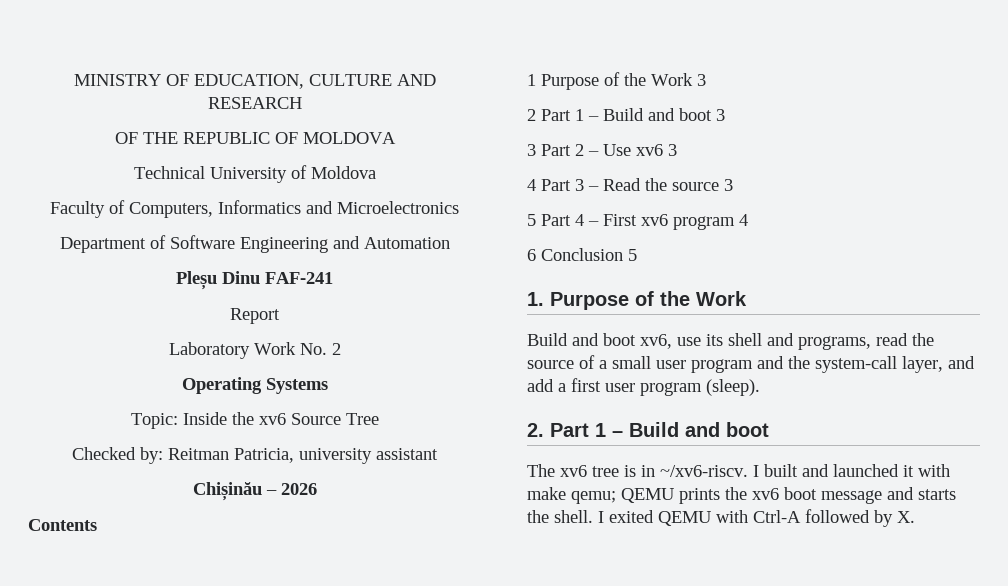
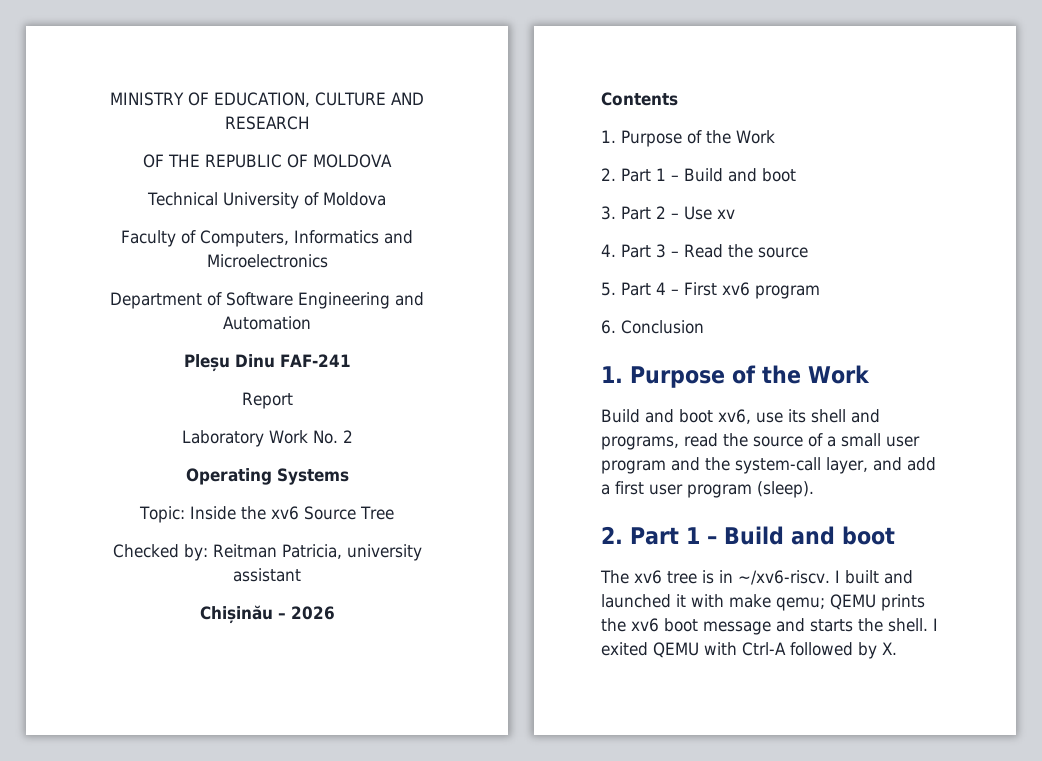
  Contents
- 1 Purpose of the Work 3
- 2 Part 1 – Build and boot 3
- 3 Part 2 – Use xv6 3
- 4 Part 3 – Read the source 3
- 5 Part 4 – First xv6 program 4
- 6 Conclusion 5
+ 1. Purpose of the Work
+ 2. Part 1 – Build and boot
+ 3. Part 2 – Use xv
+ 4. Part 3 – Read the source
+ 5. Part 4 – First xv6 program
+ 6. Conclusion

